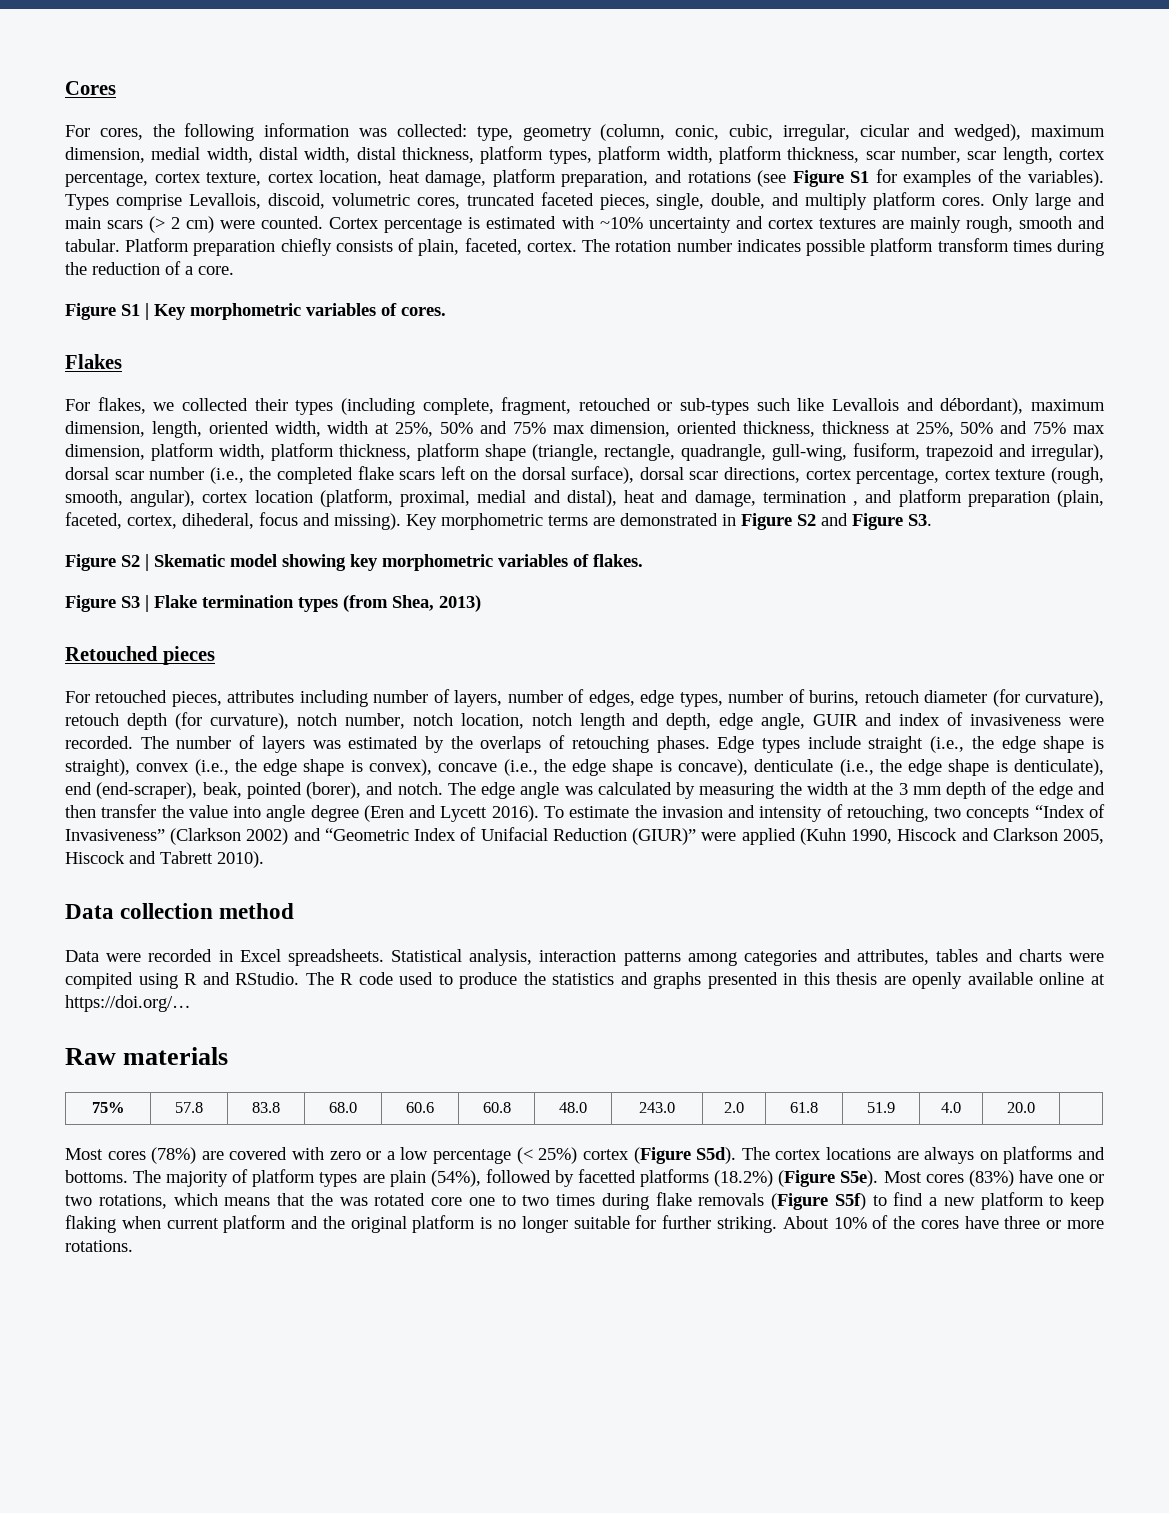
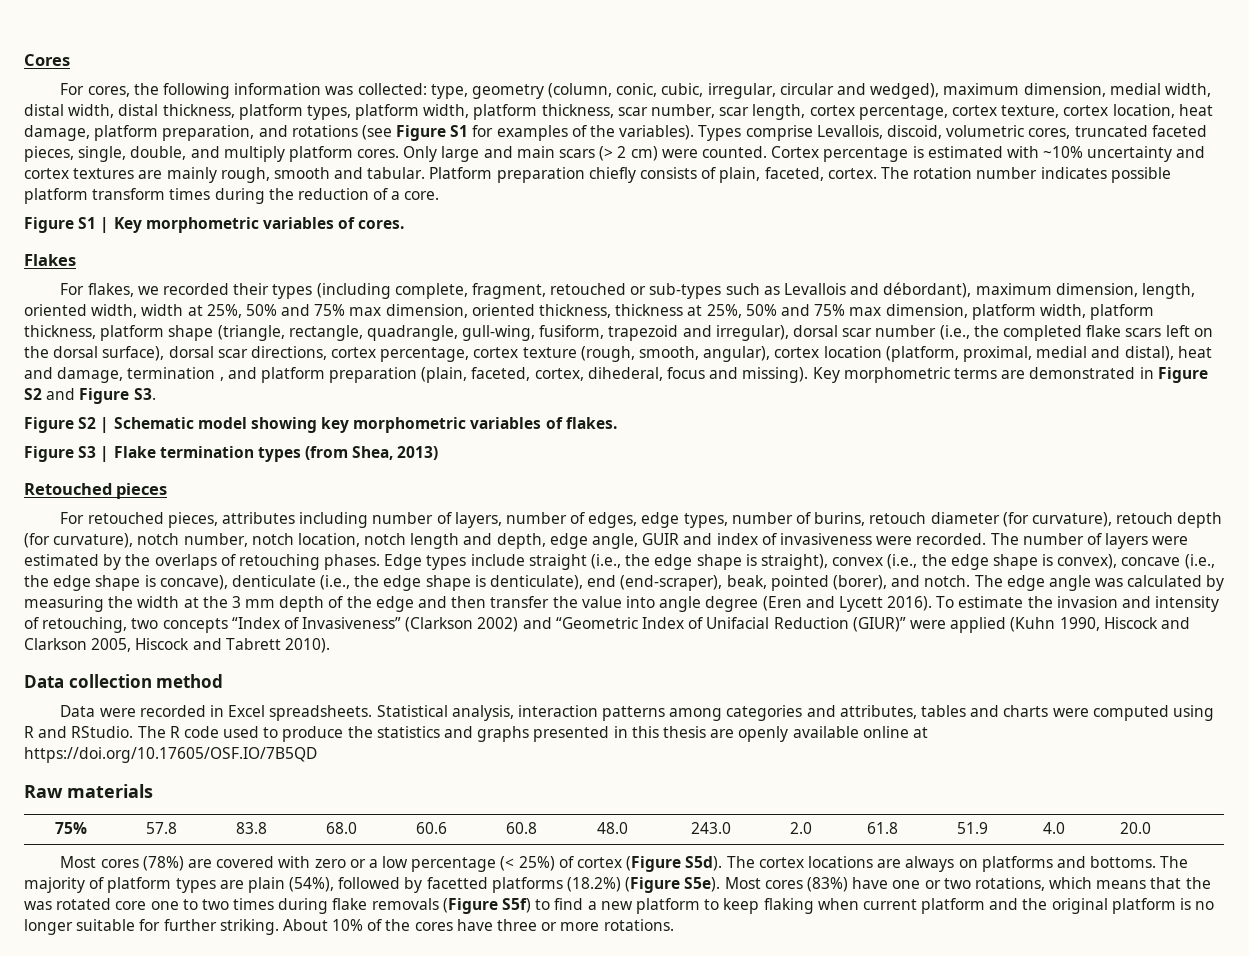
- For cores, the following information was collected: type, geometry (column, conic, cubic, irregular, cicular and wedged), maximum dimension, medial width, distal width, distal thickness, platform types, platform width, platform thickness, scar number, scar length, cortex percentage, cortex texture, cortex location, heat damage, platform preparation, and rotations (see Figure S1 for examples of the variables).
+ For cores, the following information was collected: type, geometry (column, conic, cubic, irregular, circular and wedged), maximum dimension, medial width, distal width, distal thickness, platform types, platform width, platform thickness, scar number, scar length, cortex percentage, cortex texture, cortex location, heat damage, platform preparation, and rotations (see Figure S1 for examples of the variables).
- For flakes, we collected their types (including complete, fragment, retouched or sub-types such like Levallois and débordant), maximum dimension, length, oriented width, width at 25%, 50% and 75% max dimension, oriented thickness, thickness at 25%, 50% and 75% max dimension, platform width, platform thickness, platform shape (triangle, rectangle, quadrangle, gull-wing, fusiform, trapezoid and irregular), dorsal scar number (i.e., the completed flake scars left on the dorsal surface), dorsal scar directions, cortex percentage, cortex texture (rough, smooth, angular), cortex location (platform, proximal, medial and distal), heat and damage, termination , and platform preparation (plain, faceted, cortex, dihederal, focus and missing).
+ For flakes, we recorded their types (including complete, fragment, retouched or sub-types such as Levallois and débordant), maximum dimension, length, oriented width, width at 25%, 50% and 75% max dimension, oriented thickness, thickness at 25%, 50% and 75% max dimension, platform width, platform thickness, platform shape (triangle, rectangle, quadrangle, gull-wing, fusiform, trapezoid and irregular), dorsal scar number (i.e., the completed flake scars left on the dorsal surface), dorsal scar directions, cortex percentage, cortex texture (rough, smooth, angular), cortex location (platform, proximal, medial and distal), heat and damage, termination , and platform preparation (plain, faceted, cortex, dihederal, focus and missing).
- Figure S2 | Skematic model showing key morphometric variables of flakes.
+ Figure S2 | Schematic model showing key morphometric variables of flakes.
- The number of layers was estimated by the overlaps of retouching phases.
+ The number of layers were estimated by the overlaps of retouching phases.
- Statistical analysis, interaction patterns among categories and attributes, tables and charts were compited using R and RStudio.
+ Statistical analysis, interaction patterns among categories and attributes, tables and charts were computed using R and RStudio.
- The R code used to produce the statistics and graphs presented in this thesis are openly available online at https://doi.org/…
+ The R code used to produce the statistics and graphs presented in this thesis are openly available online at https://doi.org/10.17605/OSF.IO/7B5QD
- Most cores (78%) are covered with zero or a low percentage (< 25%) cortex (Figure S5d).
+ Most cores (78%) are covered with zero or a low percentage (< 25%) of cortex (Figure S5d).

